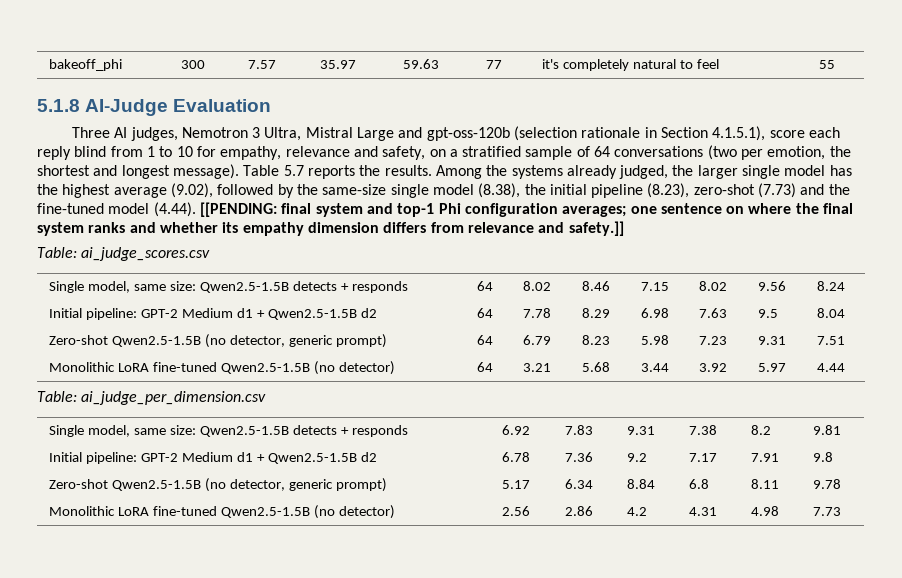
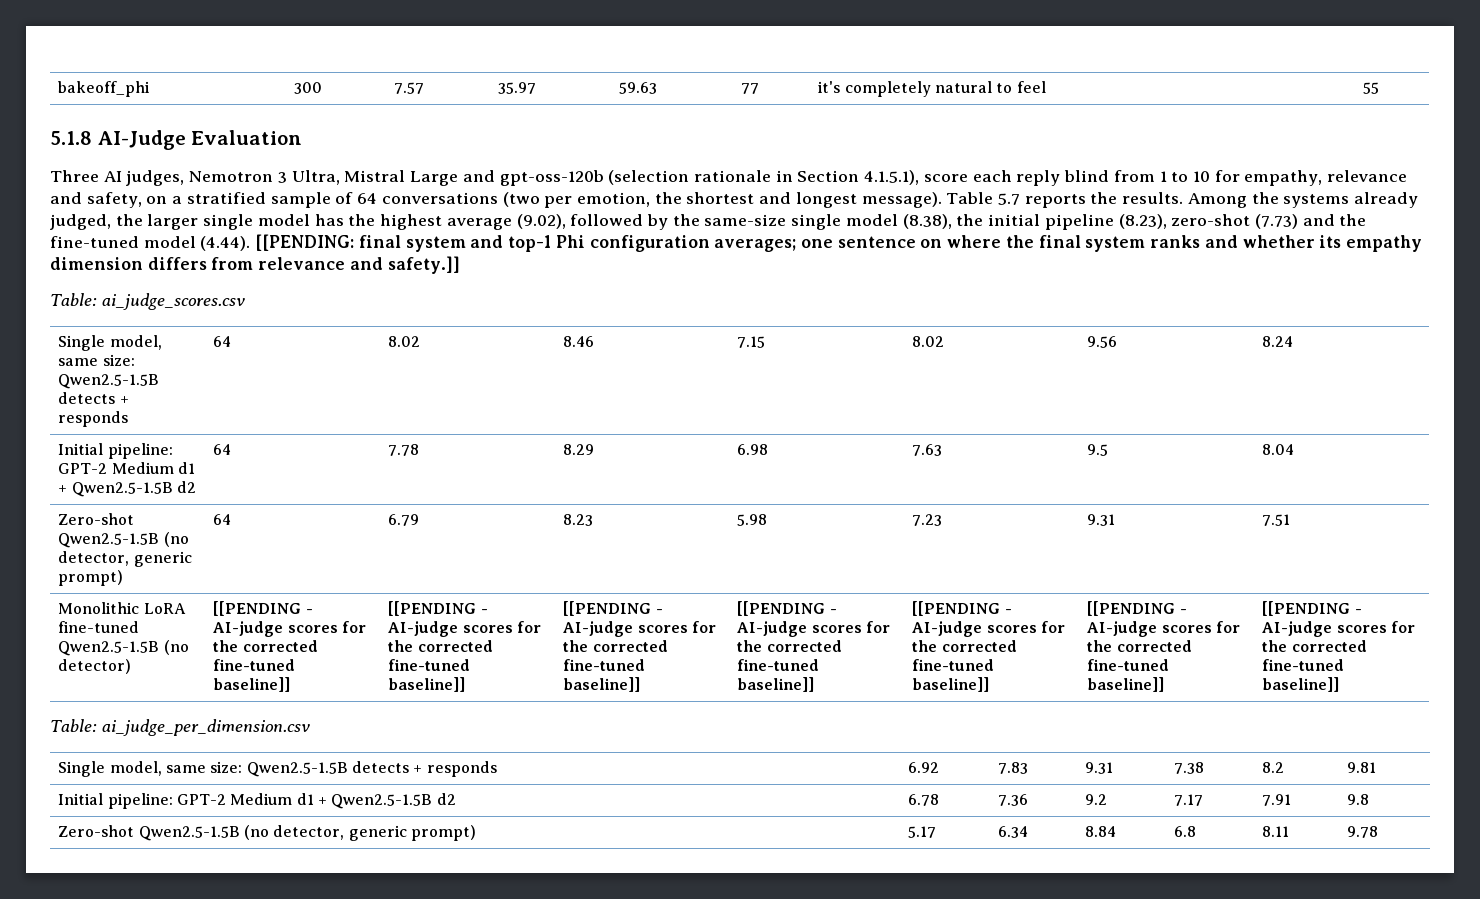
- 64 | 3.21 | 5.68 | 3.44 | 3.92 | 5.97 | 4.44
+ [[PENDING - AI-judge scores for the corrected fine-tuned baseline]] | [[PENDING - AI-judge scores for the corrected fine-tuned baseline]] | [[PENDING - AI-judge scores for the corrected fine-tuned baseline]] | [[PENDING - AI-judge scores for the corrected fine-tuned baseline]] | [[PENDING - AI-judge scores for the corrected fine-tuned baseline]] | [[PENDING - AI-judge scores for the corrected fine-tuned baseline]] | [[PENDING - AI-judge scores for the corrected fine-tuned baseline]]
- Monolithic LoRA fine-tuned Qwen2.5-1.5B (no detector) | 2.56 | 2.86 | 4.2 | 4.31 | 4.98 | 7.73

